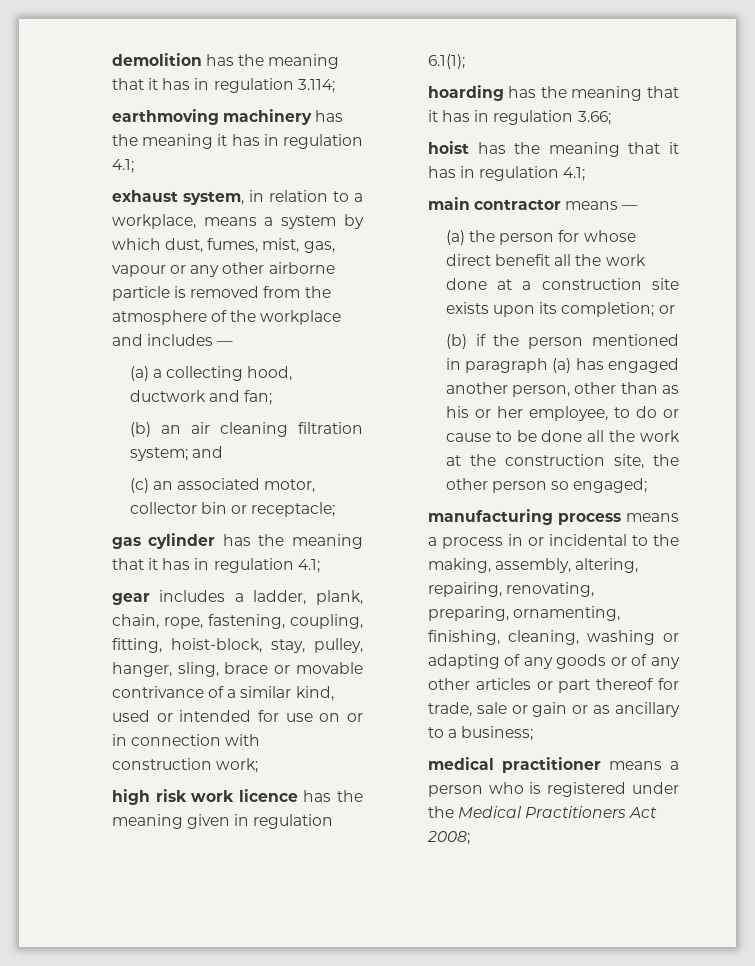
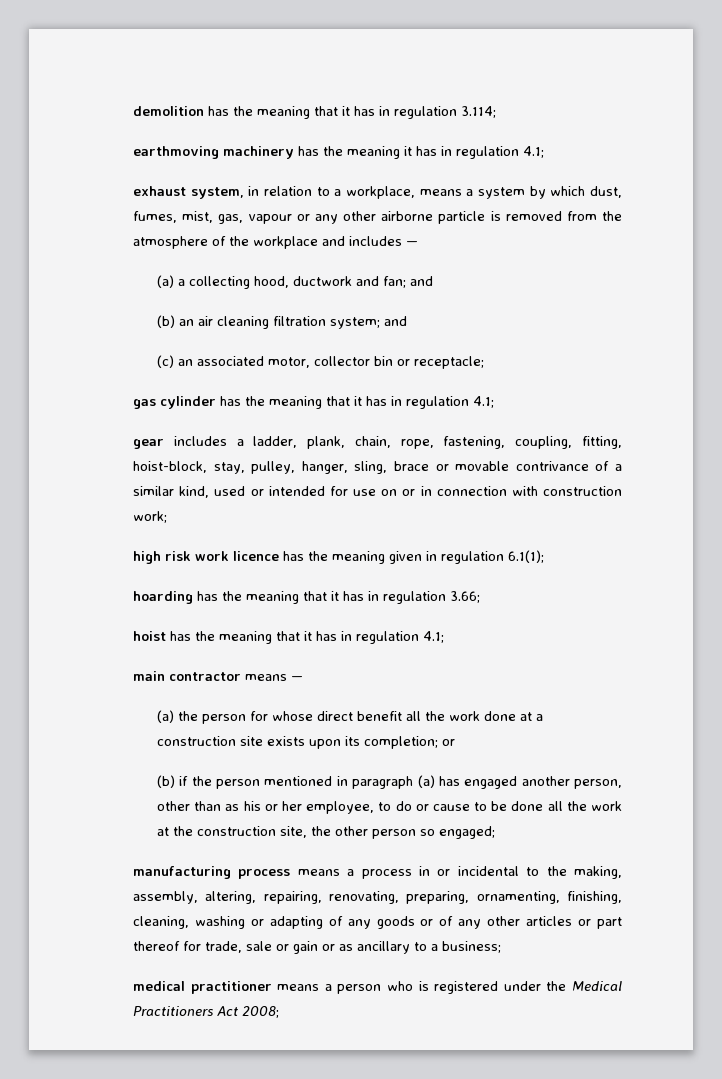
- (a) a collecting hood, ductwork and fan;
+ (a) a collecting hood, ductwork and fan; and

